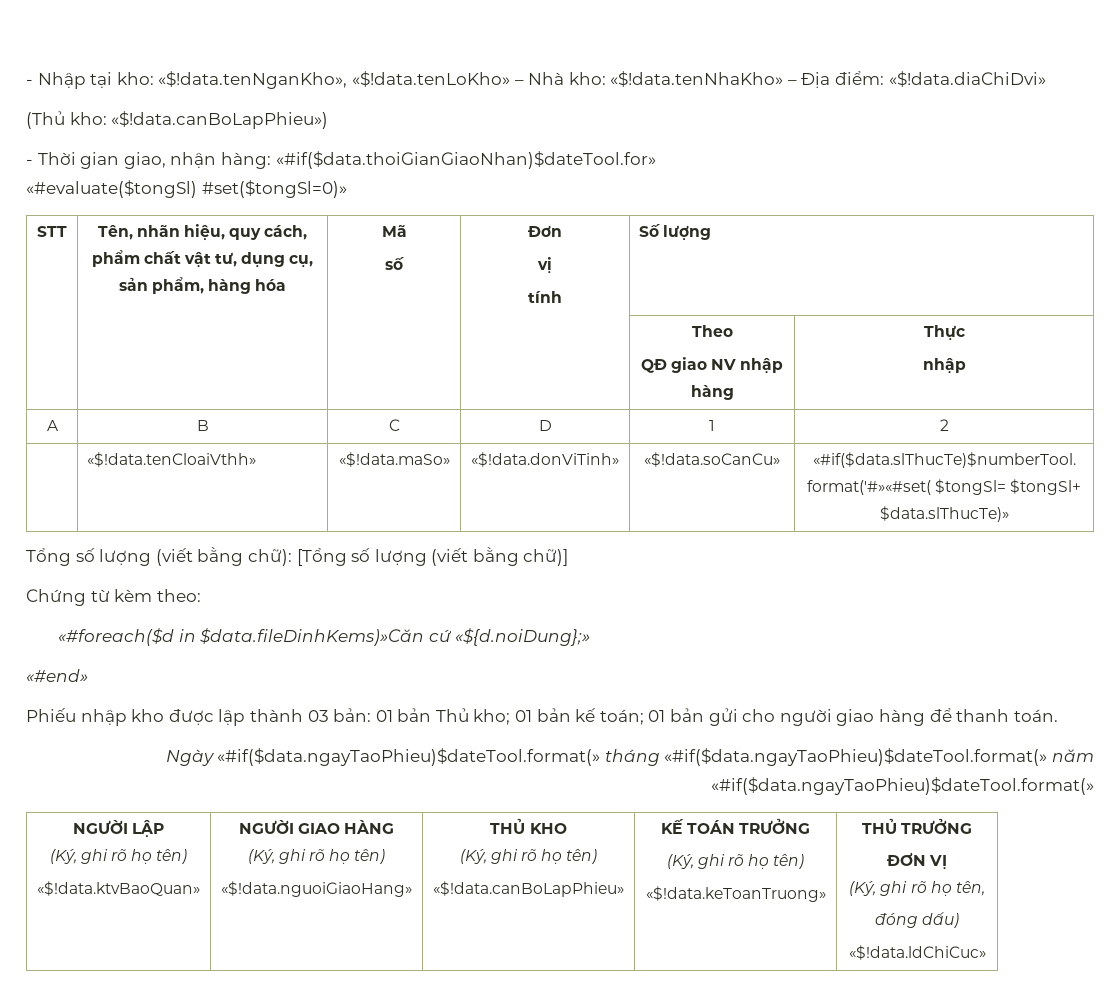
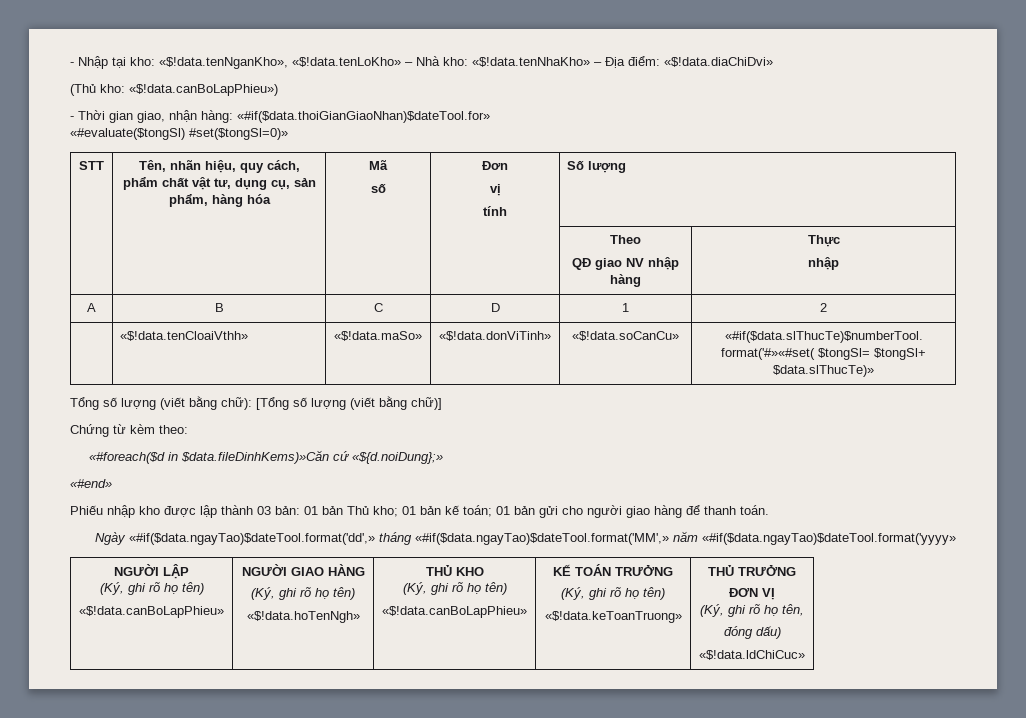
- Ngày «#if($data.ngayTaoPhieu)$dateTool.format(» tháng «#if($data.ngayTaoPhieu)$dateTool.format(» năm «#if($data.ngayTaoPhieu)$dateTool.format(»
+ Ngày «#if($data.ngayTao)$dateTool.format('dd',» tháng «#if($data.ngayTao)$dateTool.format('MM',» năm «#if($data.ngayTao)$dateTool.format('yyyy»
  NGƯỜI LẬP
  (Ký, ghi rõ họ tên)
- «$!data.ktvBaoQuan»
+ «$!data.canBoLapPhieu»
- «$!data.nguoiGiaoHang»
+ «$!data.hoTenNgh»

